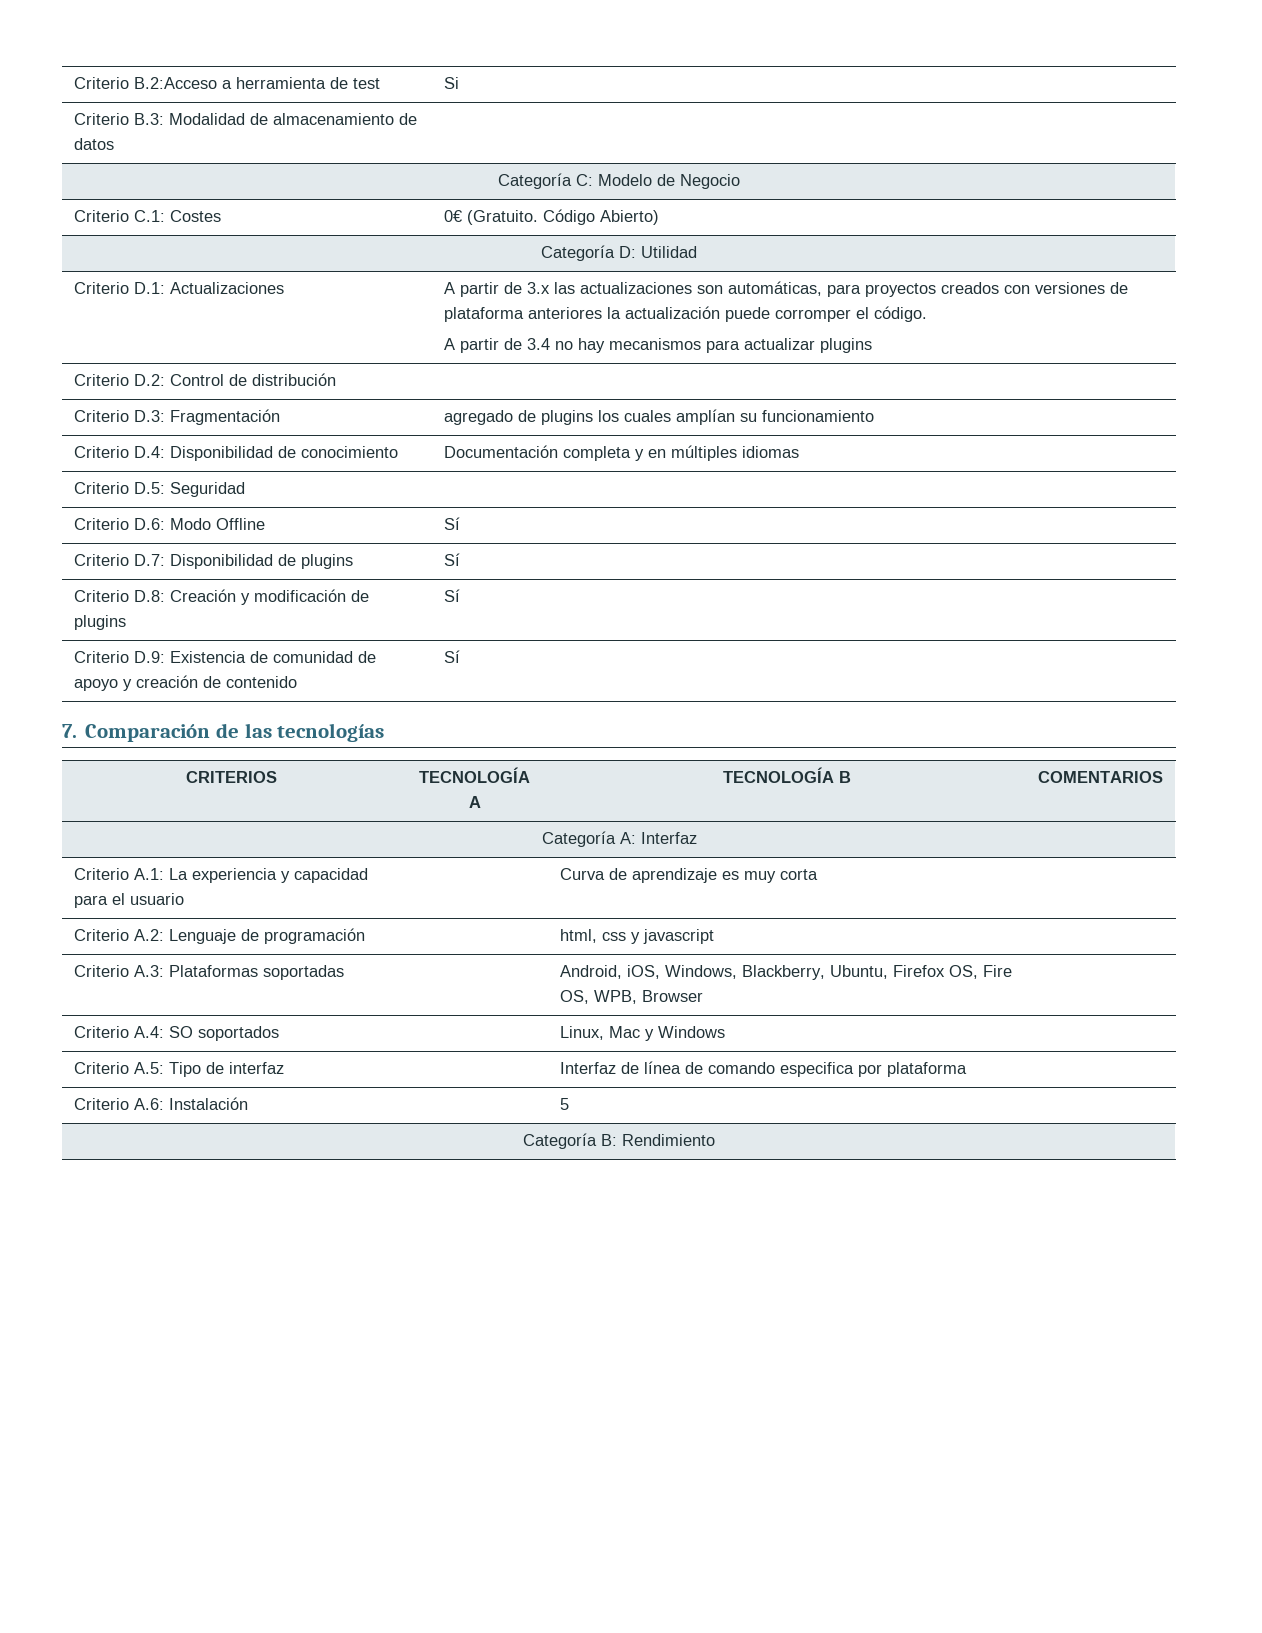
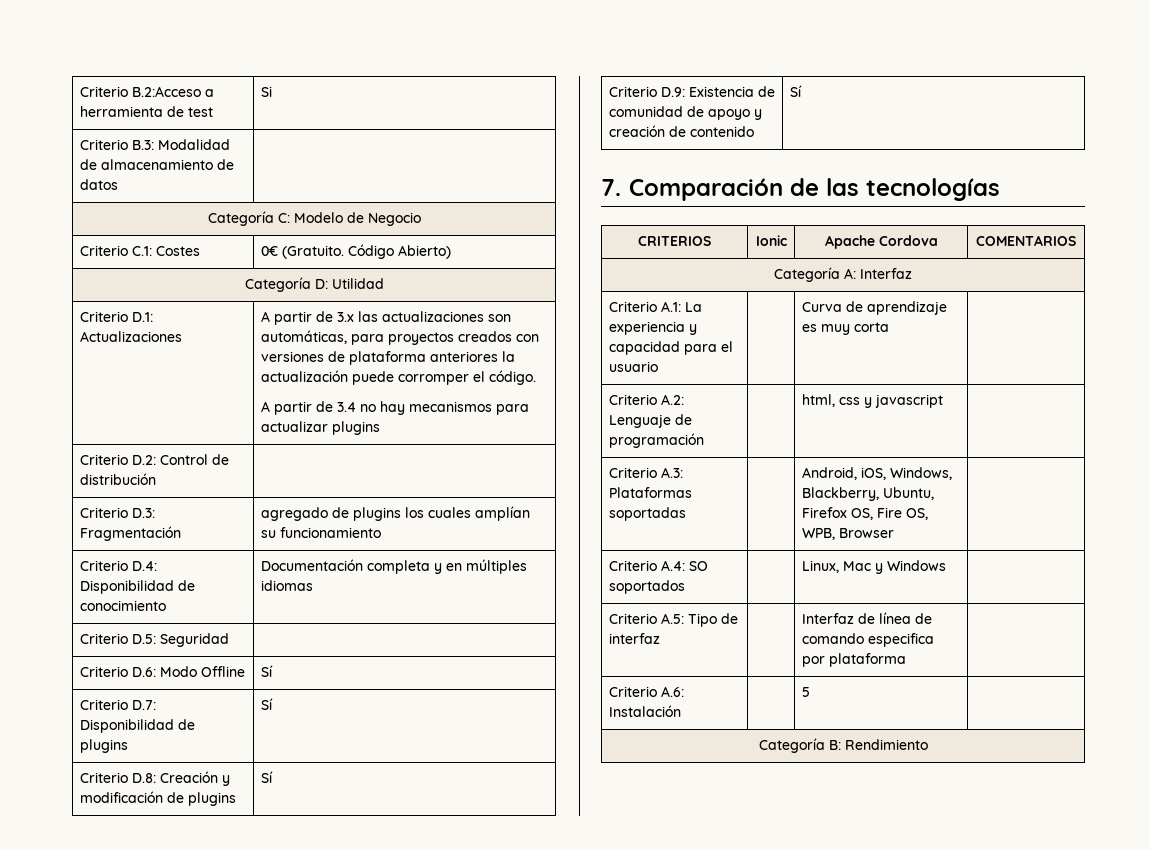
- CRITERIOS | TECNOLOGÍA A | TECNOLOGÍA B | COMENTARIOS
+ CRITERIOS | Ionic | Apache Cordova | COMENTARIOS

